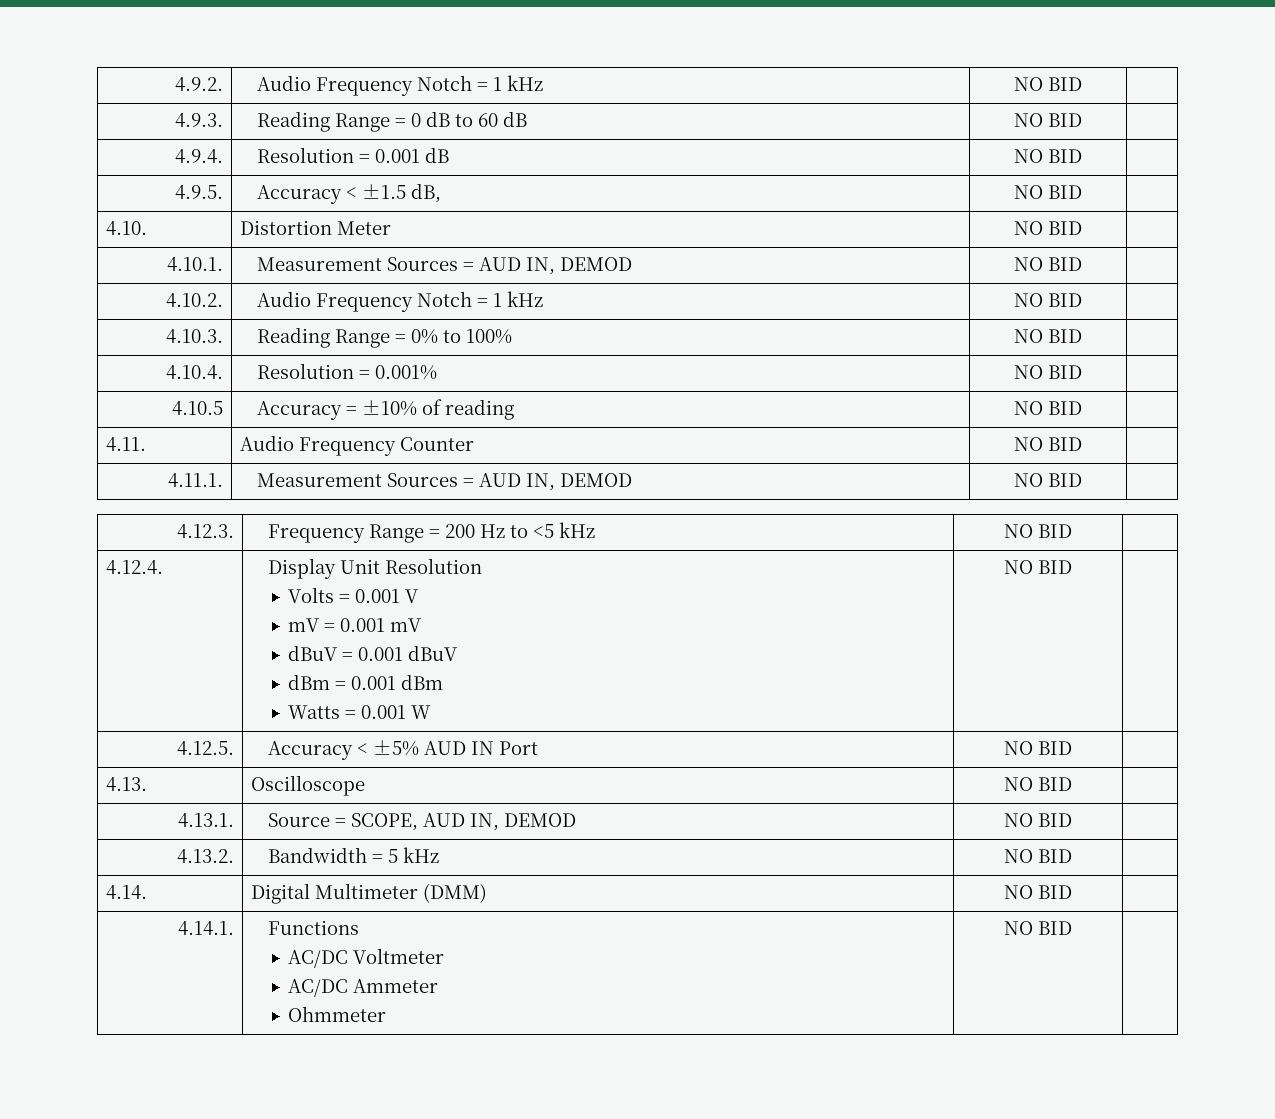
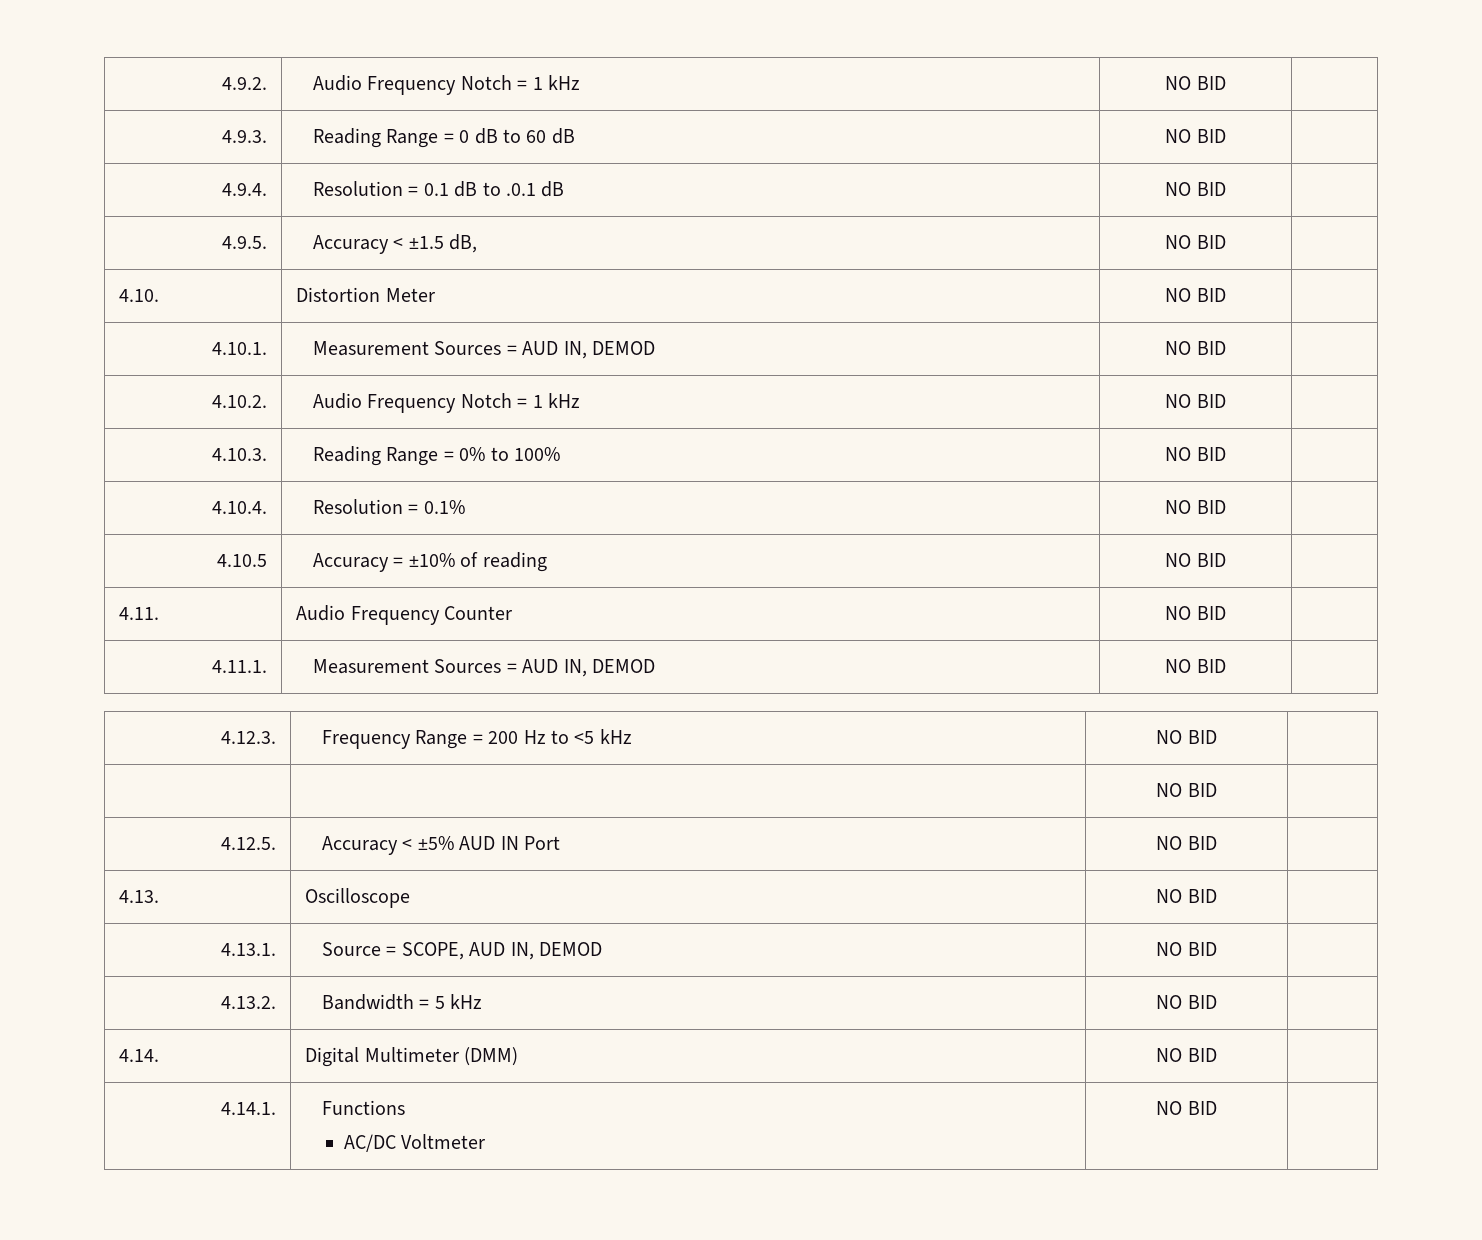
- 4.9.4. | Resolution = 0.001 dB | NO BID |
+ 4.9.4. | Resolution = 0.1 dB to .0.1 dB | NO BID |
- 4.10.4. | Resolution = 0.001% | NO BID |
+ 4.10.4. | Resolution = 0.1% | NO BID |
- 4.12.4. | Display Unit Resolution
- Volts = 0.001 V
- mV = 0.001 mV
- dBuV = 0.001 dBuV
- dBm = 0.001 dBm
- Watts = 0.001 W | NO BID |
+ | | NO BID |
  4.14.1. | Functions
- AC/DC Voltmeter
- AC/DC Ammeter
- Ohmmeter | NO BID |
+ AC/DC Voltmeter | NO BID |

